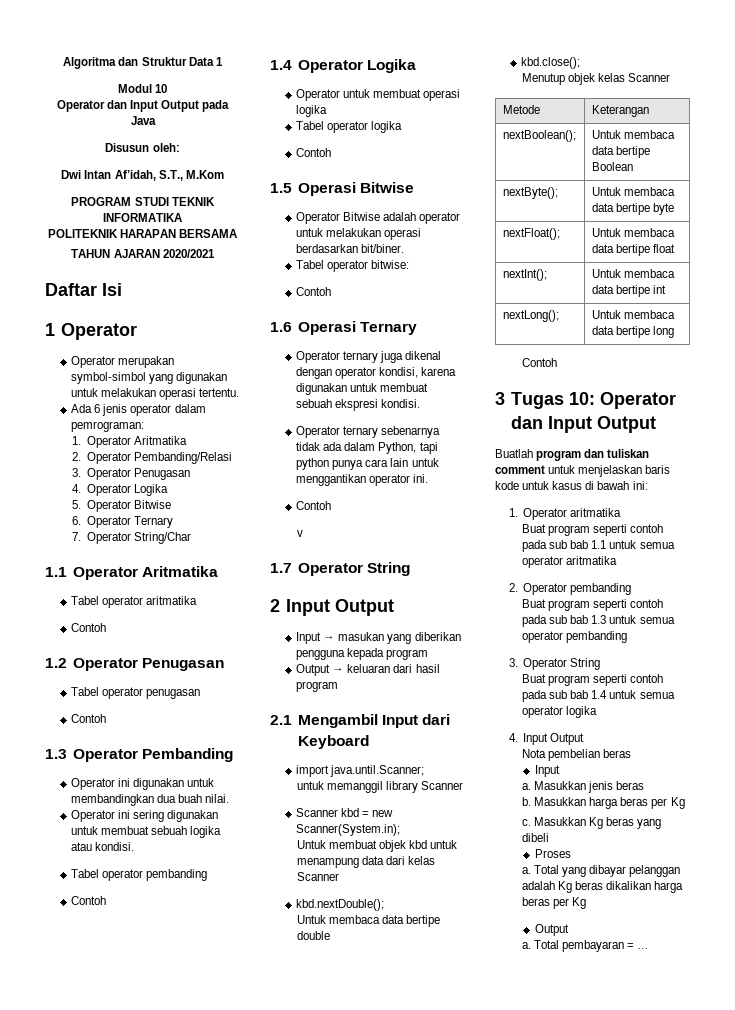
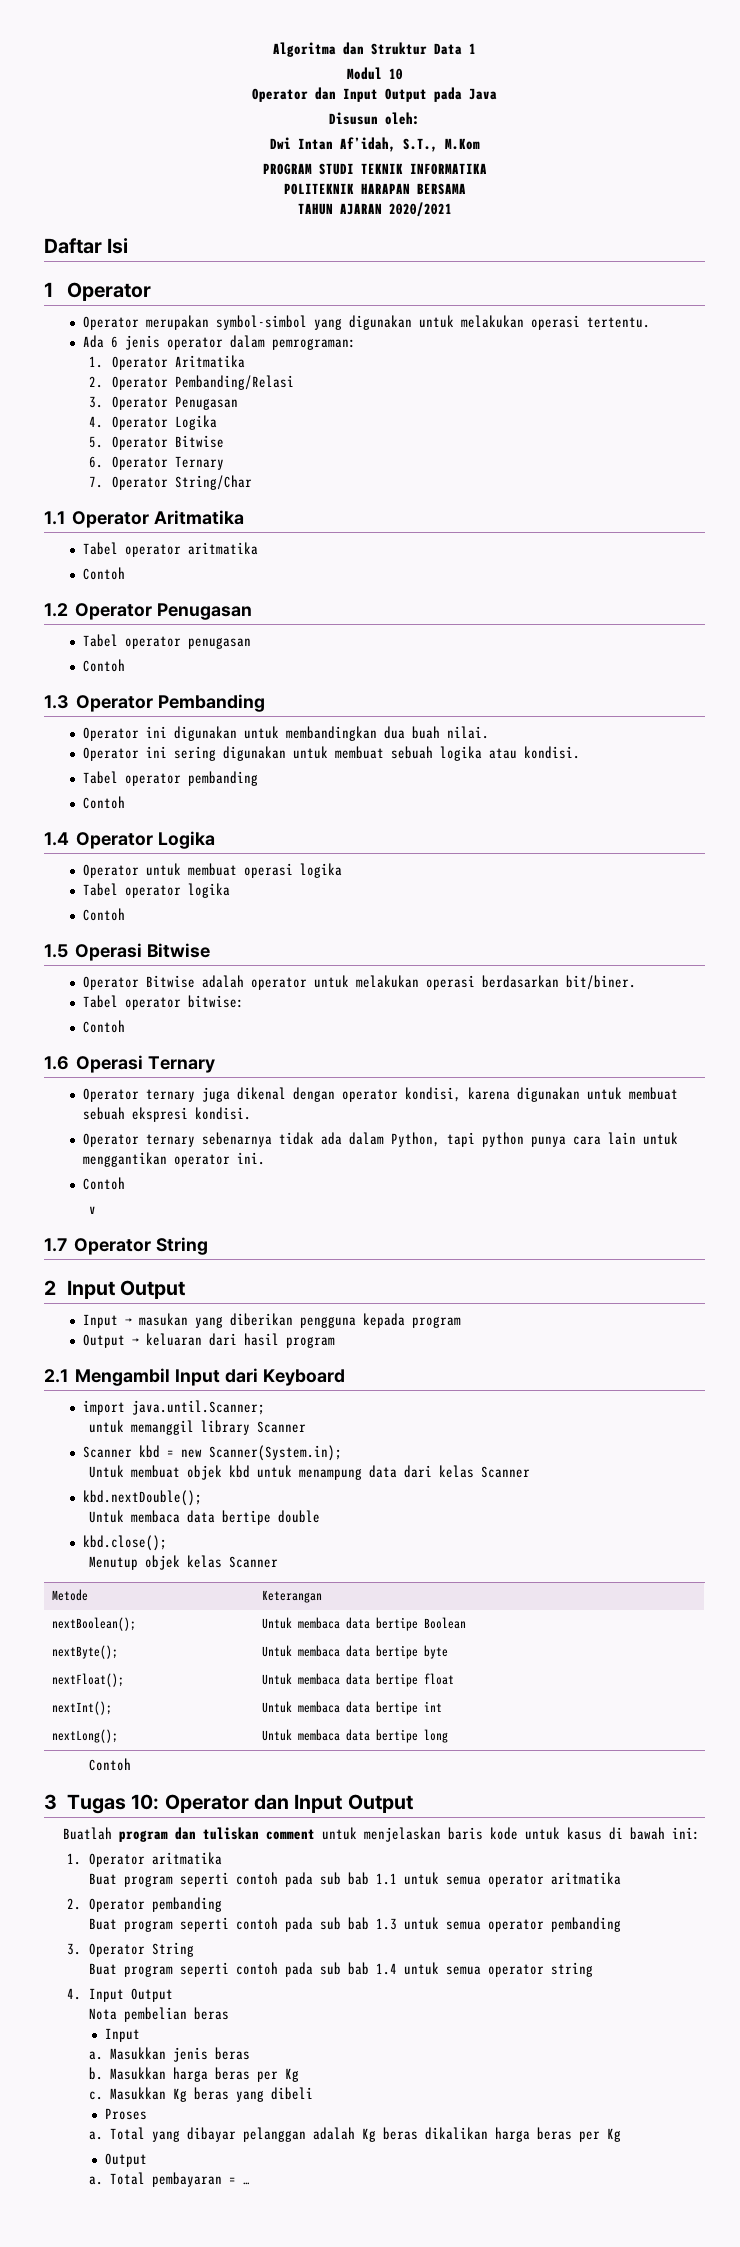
- Buat program seperti contoh pada sub bab 1.4 untuk semua operator logika
+ Buat program seperti contoh pada sub bab 1.4 untuk semua operator string

